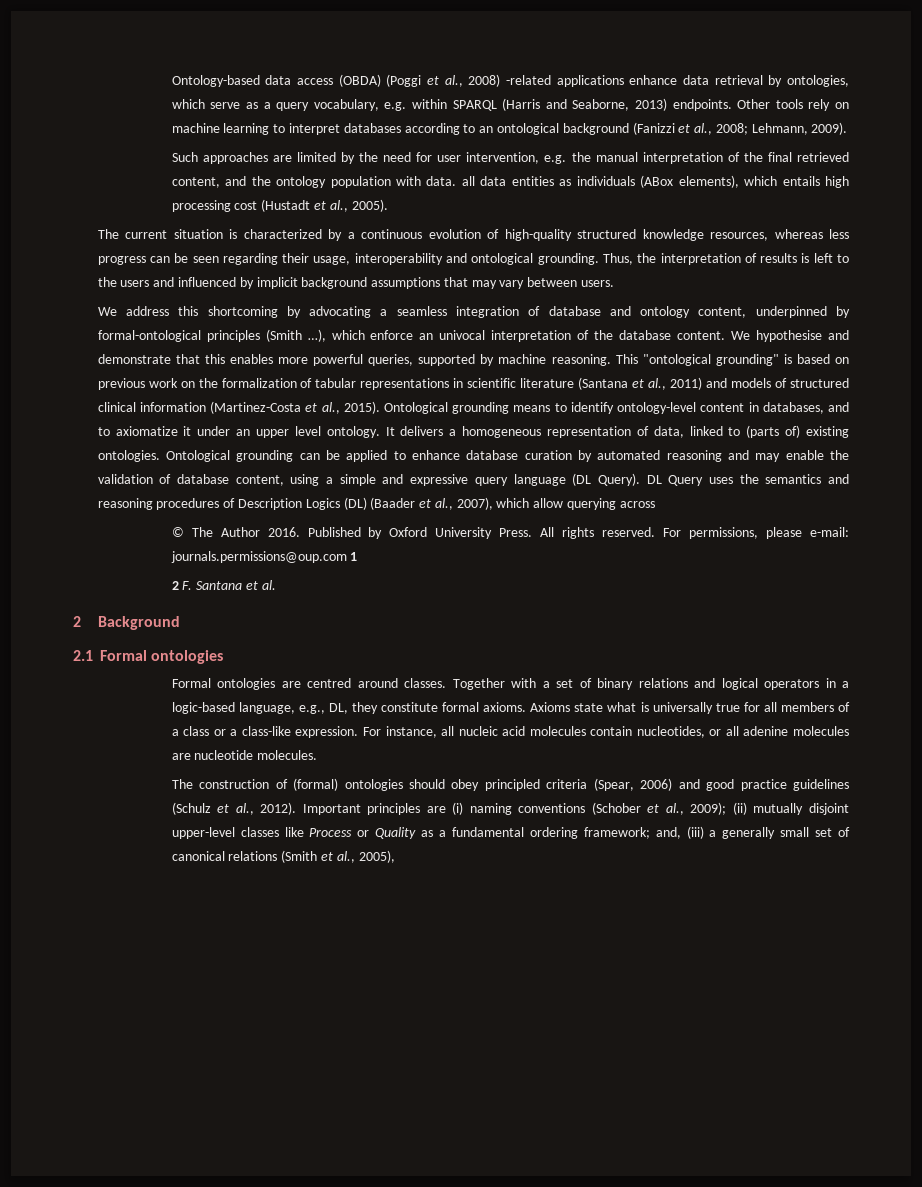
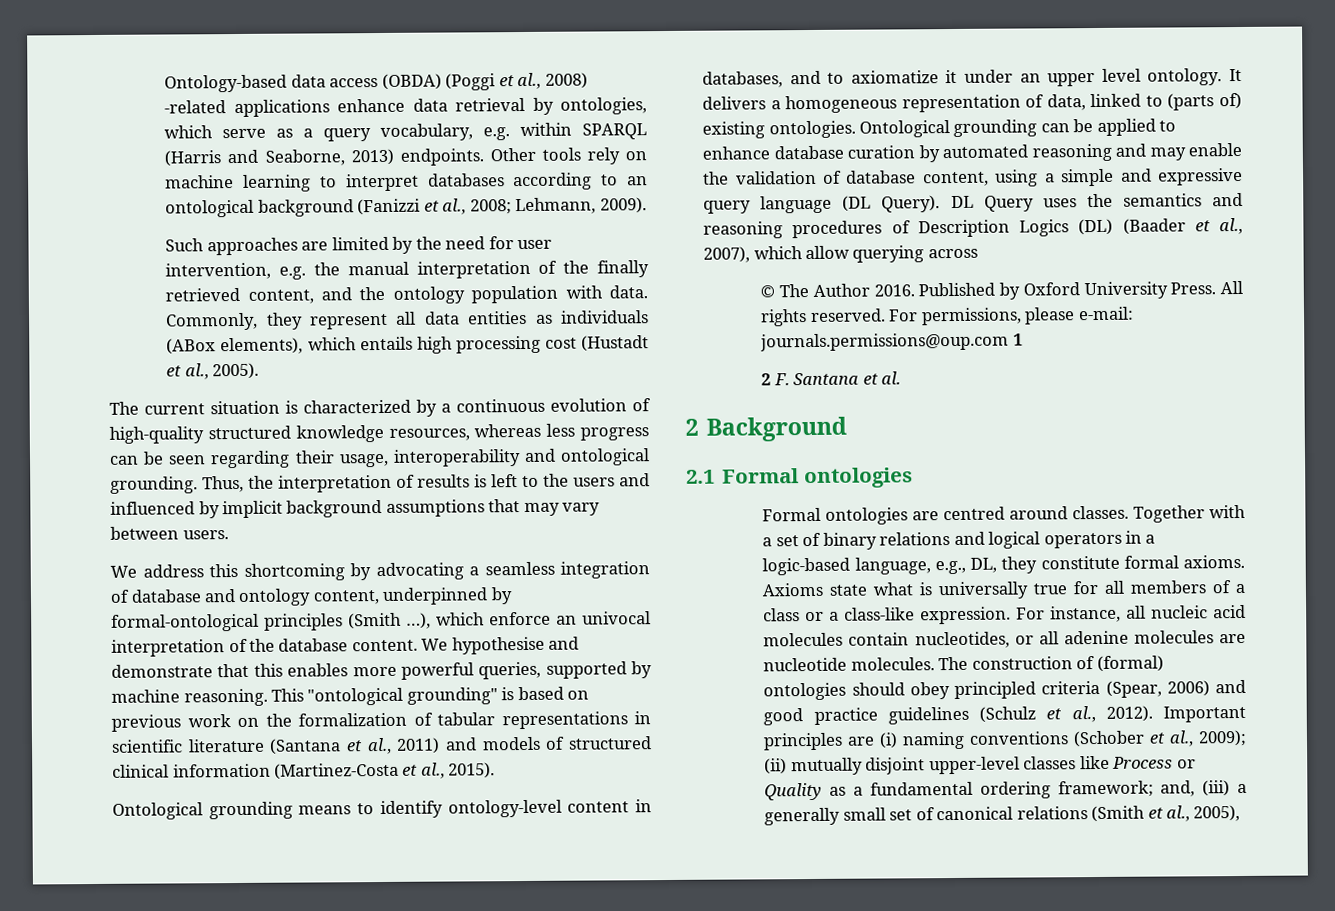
- Such approaches are limited by the need for user intervention, e.g. the manual interpretation of the final retrieved content, and the ontology population with data. all data entities as individuals (ABox elements), which entails high processing cost (Hustadt et al., 2005).
+ Such approaches are limited by the need for user intervention, e.g. the manual interpretation of the finally retrieved content, and the ontology population with data. Commonly, they represent all data entities as individuals (ABox elements), which entails high processing cost (Hustadt et al., 2005).
- This "ontological grounding" is based on previous work on the formalization of tabular representations in scientific literature (Santana et al., 2011) and models of structured clinical information (Martinez-Costa et al., 2015). Ontological grounding means to identify ontology-level content in databases, and to axiomatize it under an upper level ontology.
+ This "ontological grounding" is based on previous work on the formalization of tabular representations in scientific literature (Santana et al., 2011) and models of structured clinical information (Martinez-Costa et al., 2015).
+ Ontological grounding means to identify ontology-level content in databases, and to axiomatize it under an upper level ontology.
- For instance, all nucleic acid molecules contain nucleotides, or all adenine molecules are nucleotide molecules.
- The construction of (formal) ontologies should obey principled criteria (Spear, 2006) and good practice guidelines (Schulz et al., 2012).
+ For instance, all nucleic acid molecules contain nucleotides, or all adenine molecules are nucleotide molecules. The construction of (formal) ontologies should obey principled criteria (Spear, 2006) and good practice guidelines (Schulz et al., 2012).

